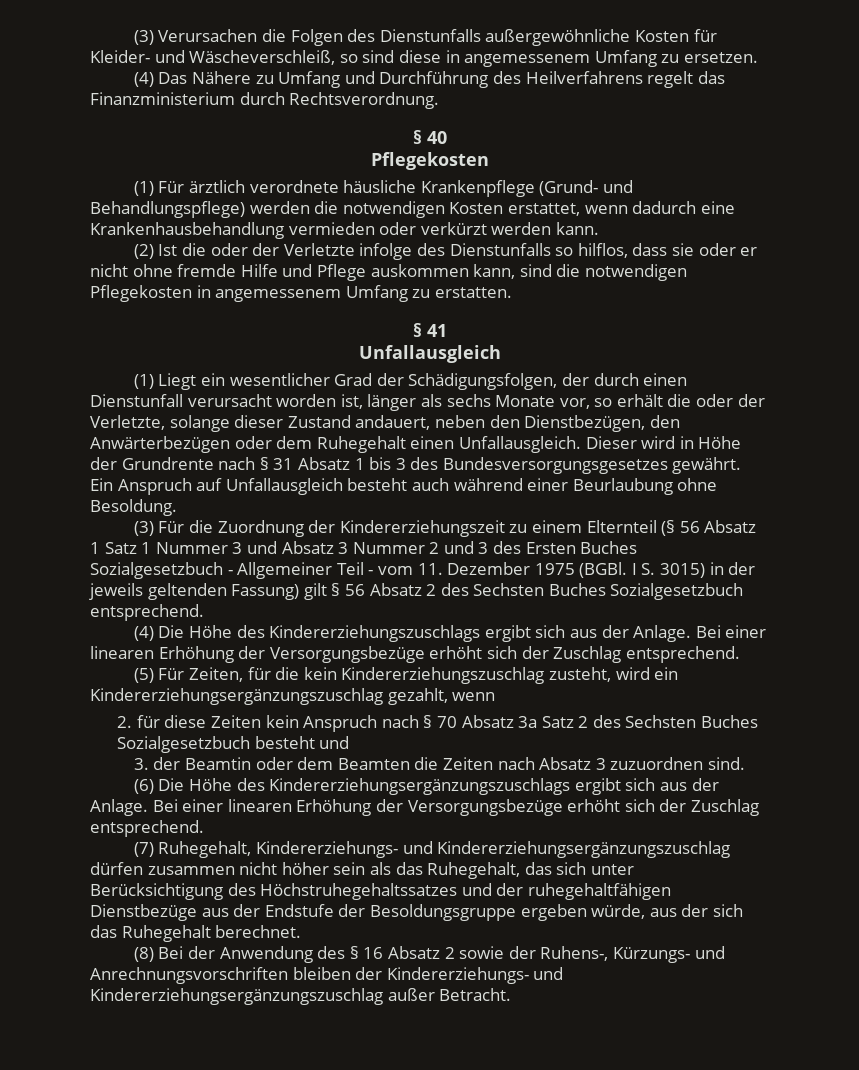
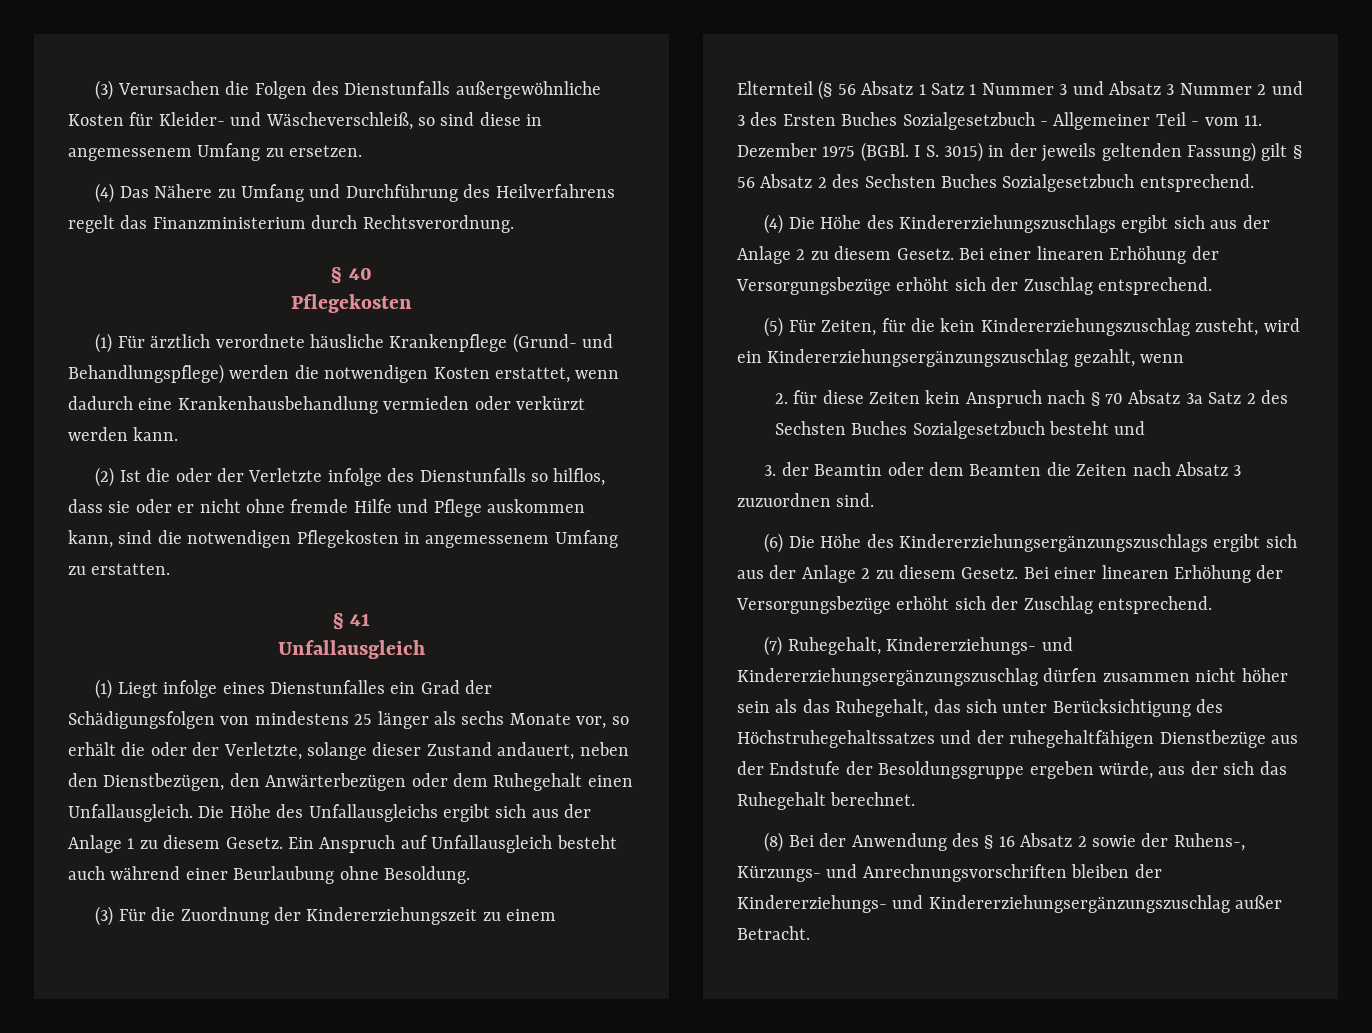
- (1) Liegt ein wesentlicher Grad der Schädigungsfolgen, der durch einen Dienstunfall verursacht worden ist, länger als sechs Monate vor, so erhält die oder der Verletzte, solange dieser Zustand andauert, neben den Dienstbezügen, den Anwärterbezügen oder dem Ruhegehalt einen Unfallausgleich.
+ (1) Liegt infolge eines Dienstunfalles ein Grad der Schädigungsfolgen von mindestens 25 länger als sechs Monate vor, so erhält die oder der Verletzte, solange dieser Zustand andauert, neben den Dienstbezügen, den Anwärterbezügen oder dem Ruhegehalt einen Unfallausgleich.
- Dieser wird in Höhe der Grundrente nach § 31 Absatz 1 bis 3 des Bundesversorgungsgesetzes gewährt.
+ Die Höhe des Unfallausgleichs ergibt sich aus der Anlage 1 zu diesem Gesetz.
- (4) Die Höhe des Kindererziehungszuschlags ergibt sich aus der Anlage.
+ (4) Die Höhe des Kindererziehungszuschlags ergibt sich aus der Anlage 2 zu diesem Gesetz.
- (6) Die Höhe des Kindererziehungsergänzungszuschlags ergibt sich aus der Anlage.
+ (6) Die Höhe des Kindererziehungsergänzungszuschlags ergibt sich aus der Anlage 2 zu diesem Gesetz.

